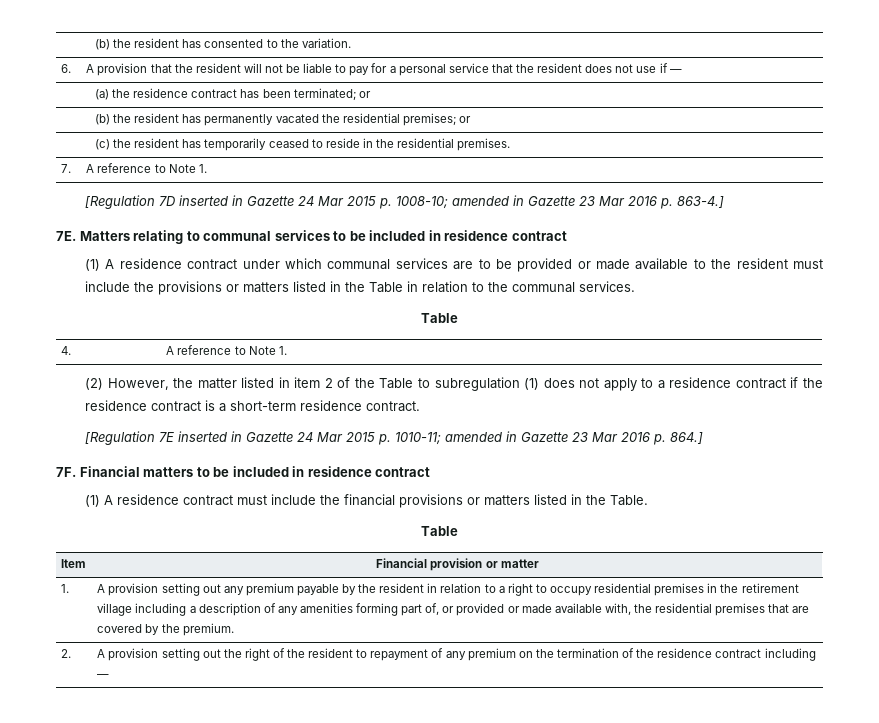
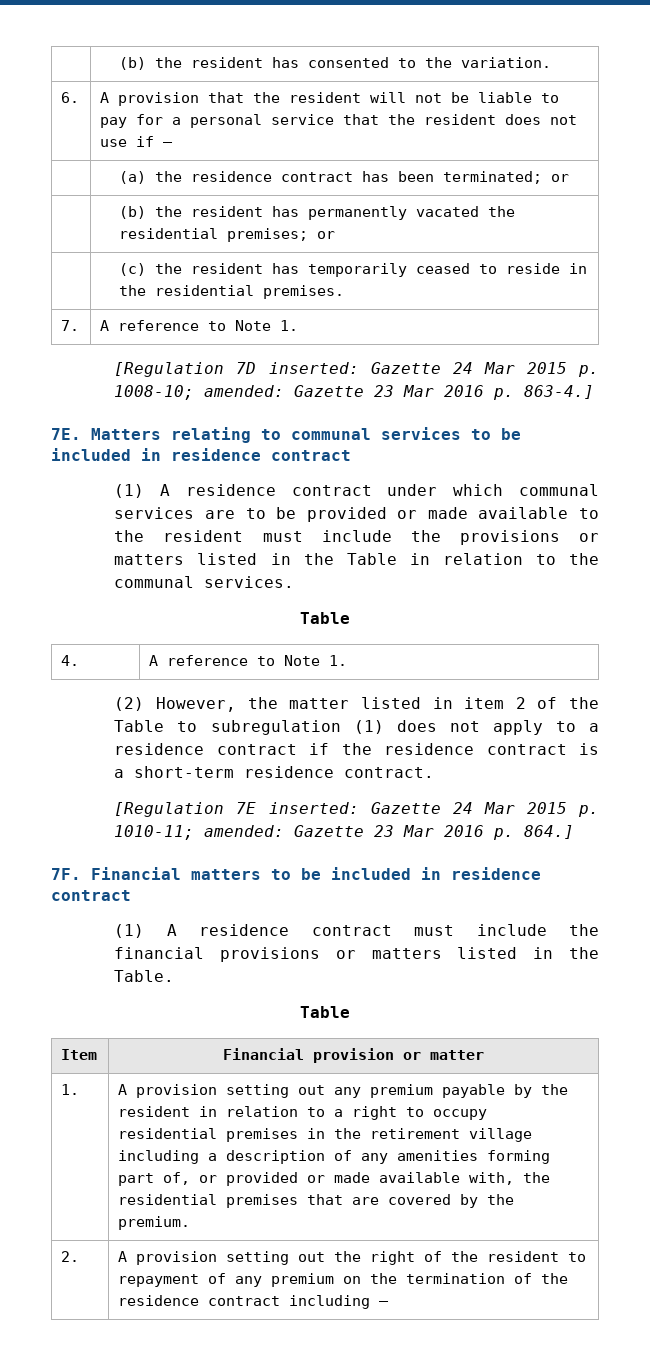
- [Regulation 7D inserted in Gazette 24 Mar 2015 p. 1008-10; amended in Gazette 23 Mar 2016 p. 863-4.]
+ [Regulation 7D inserted: Gazette 24 Mar 2015 p. 1008-10; amended: Gazette 23 Mar 2016 p. 863-4.]
- [Regulation 7E inserted in Gazette 24 Mar 2015 p. 1010-11; amended in Gazette 23 Mar 2016 p. 864.]
+ [Regulation 7E inserted: Gazette 24 Mar 2015 p. 1010-11; amended: Gazette 23 Mar 2016 p. 864.]

